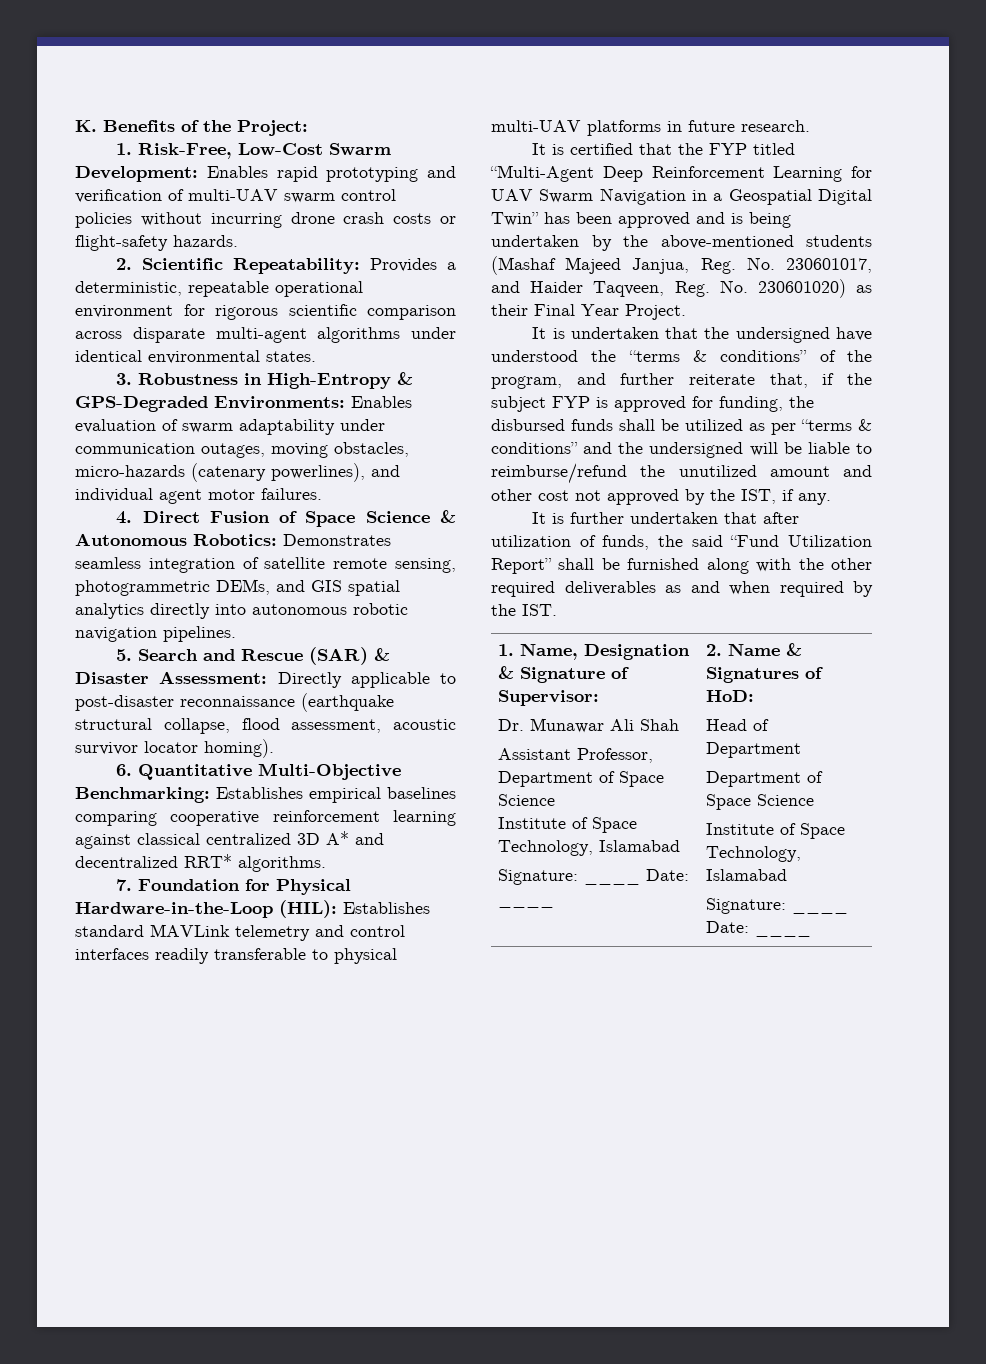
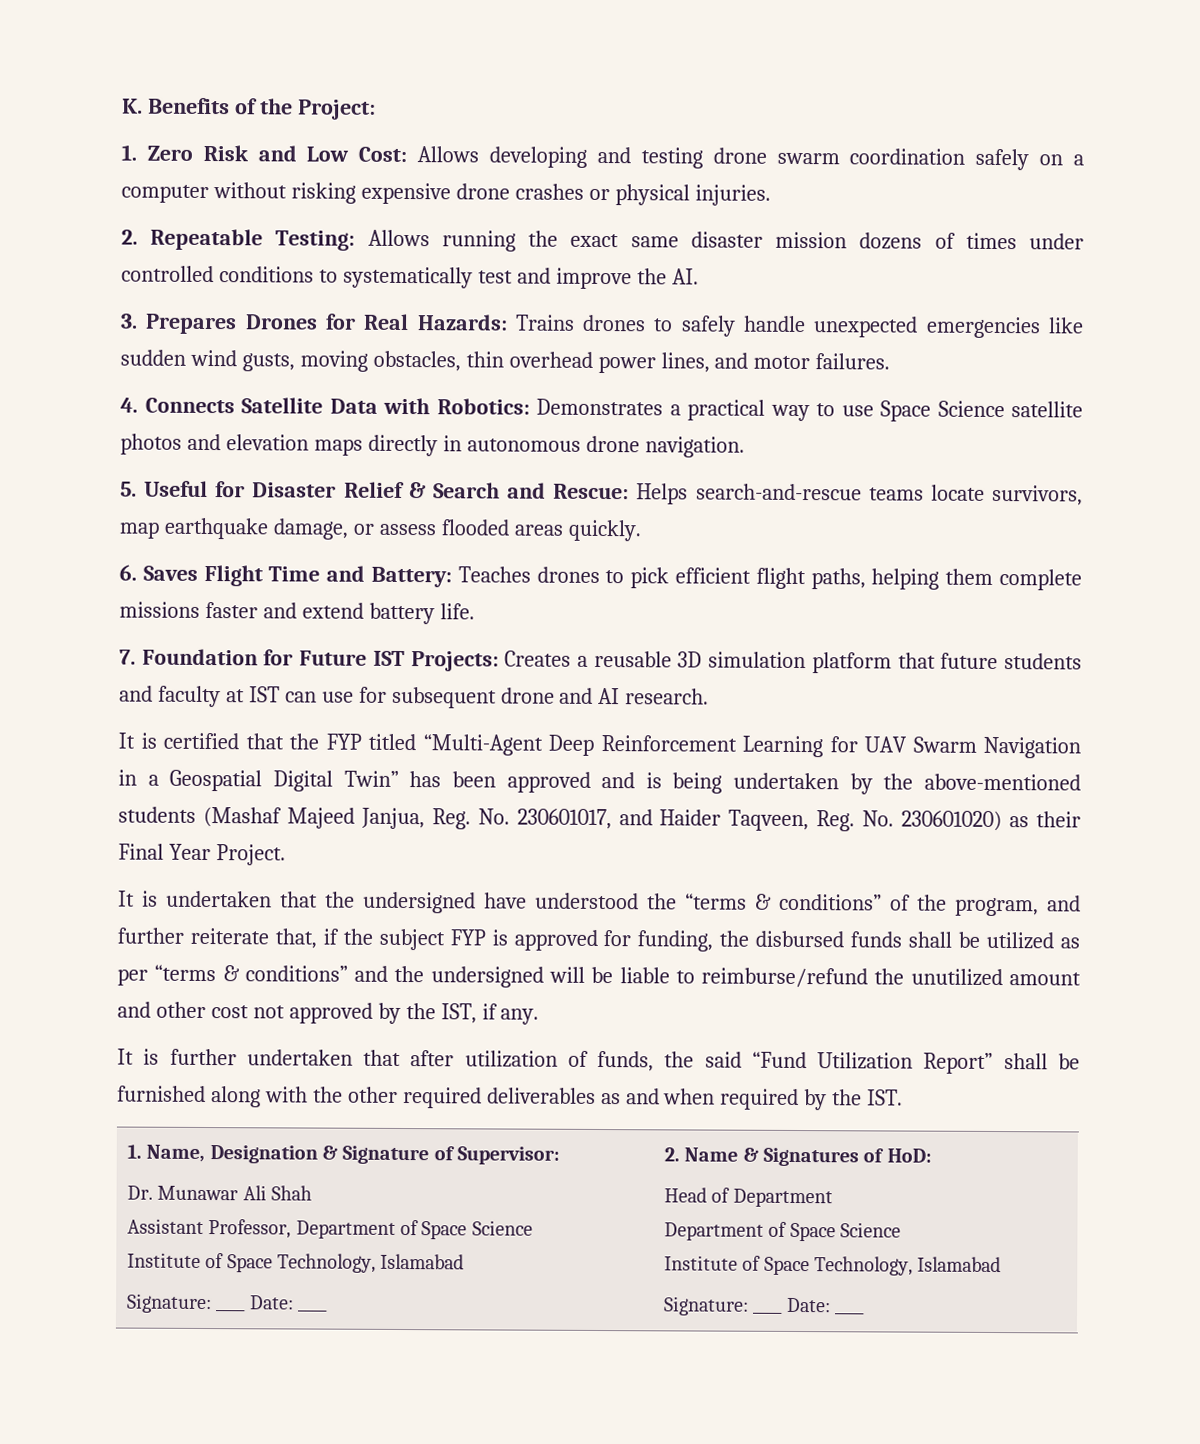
- 1. Risk-Free, Low-Cost Swarm Development: Enables rapid prototyping and verification of multi-UAV swarm control policies without incurring drone crash costs or flight-safety hazards.
- 2. Scientific Repeatability: Provides a deterministic, repeatable operational environment for rigorous scientific comparison across disparate multi-agent algorithms under identical environmental states.
- 3. Robustness in High-Entropy & GPS-Degraded Environments: Enables evaluation of swarm adaptability under communication outages, moving obstacles, micro-hazards (catenary powerlines), and individual agent motor failures.
- 4. Direct Fusion of Space Science & Autonomous Robotics: Demonstrates seamless integration of satellite remote sensing, photogrammetric DEMs, and GIS spatial analytics directly into autonomous robotic navigation pipelines.
- 5. Search and Rescue (SAR) & Disaster Assessment: Directly applicable to post-disaster reconnaissance (earthquake structural collapse, flood assessment, acoustic survivor locator homing).
- 6. Quantitative Multi-Objective Benchmarking: Establishes empirical baselines comparing cooperative reinforcement learning against classical centralized 3D A* and decentralized RRT* algorithms.
- 7. Foundation for Physical Hardware-in-the-Loop (HIL): Establishes standard MAVLink telemetry and control interfaces readily transferable to physical multi-UAV platforms in future research.
+ 1. Zero Risk and Low Cost: Allows developing and testing drone swarm coordination safely on a computer without risking expensive drone crashes or physical injuries.
+ 2. Repeatable Testing: Allows running the exact same disaster mission dozens of times under controlled conditions to systematically test and improve the AI.
+ 3. Prepares Drones for Real Hazards: Trains drones to safely handle unexpected emergencies like sudden wind gusts, moving obstacles, thin overhead power lines, and motor failures.
+ 4. Connects Satellite Data with Robotics: Demonstrates a practical way to use Space Science satellite photos and elevation maps directly in autonomous drone navigation.
+ 5. Useful for Disaster Relief & Search and Rescue: Helps search-and-rescue teams locate survivors, map earthquake damage, or assess flooded areas quickly.
+ 6. Saves Flight Time and Battery: Teaches drones to pick efficient flight paths, helping them complete missions faster and extend battery life.
+ 7. Foundation for Future IST Projects: Creates a reusable 3D simulation platform that future students and faculty at IST can use for subsequent drone and AI research.

